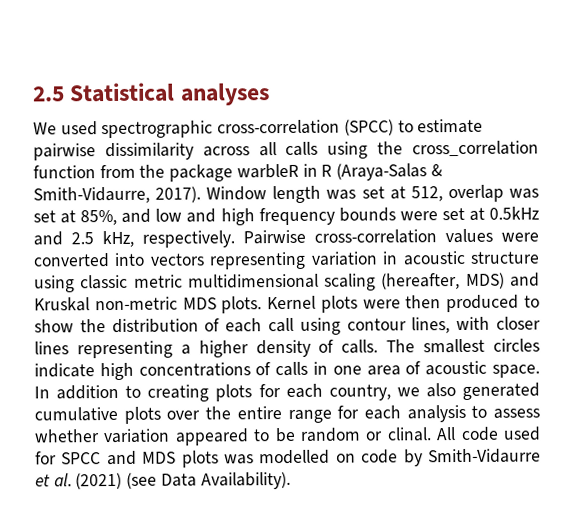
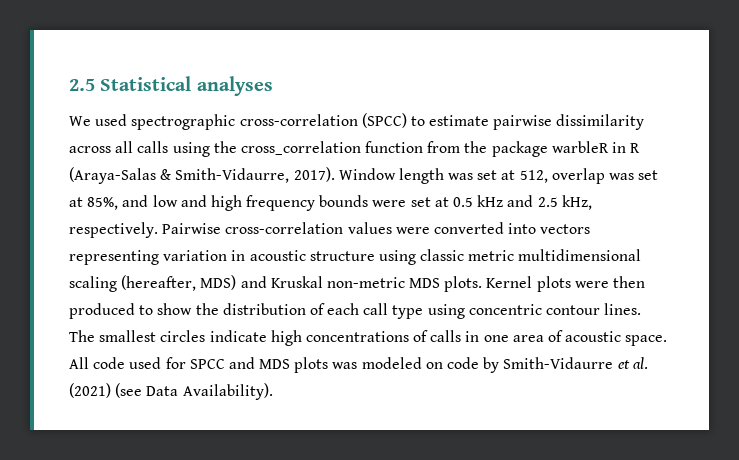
- Window length was set at 512, overlap was set at 85%, and low and high frequency bounds were set at 0.5kHz and 2.5 kHz, respectively.
+ Window length was set at 512, overlap was set at 85%, and low and high frequency bounds were set at 0.5 kHz and 2.5 kHz, respectively.
- Kernel plots were then produced to show the distribution of each call using contour lines, with closer lines representing a higher density of calls.
+ Kernel plots were then produced to show the distribution of each call type using concentric contour lines.
- In addition to creating plots for each country, we also generated cumulative plots over the entire range for each analysis to assess whether variation appeared to be random or clinal.
- All code used for SPCC and MDS plots was modelled on code by Smith-Vidaurre et al. (2021) (see Data Availability).
+ All code used for SPCC and MDS plots was modeled on code by Smith-Vidaurre et al. (2021) (see Data Availability).

